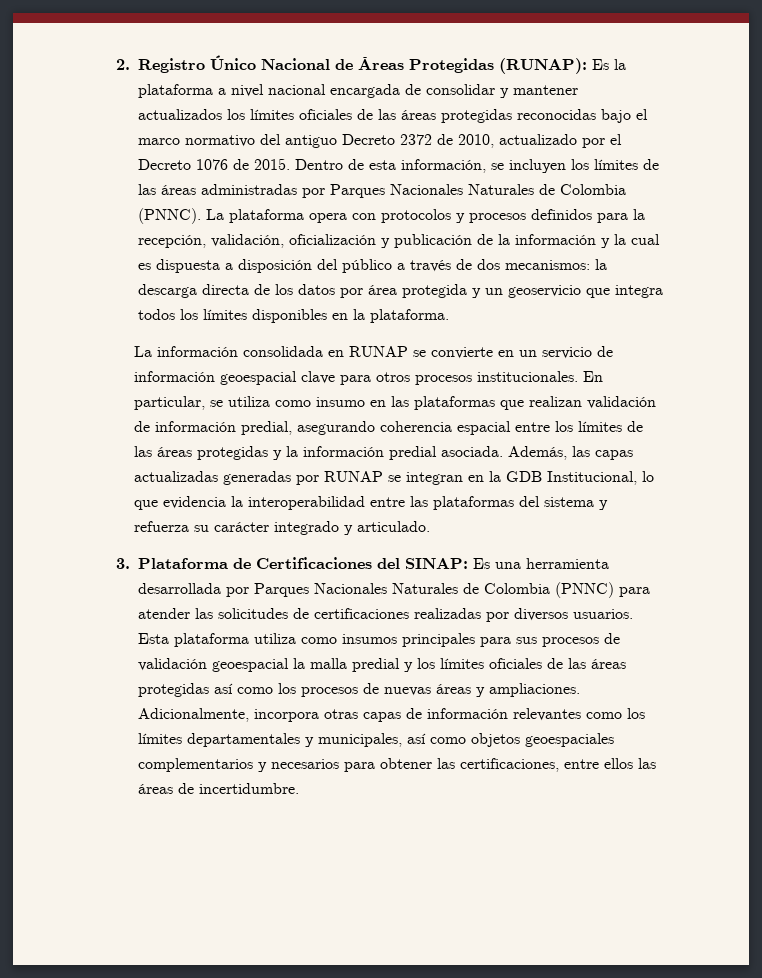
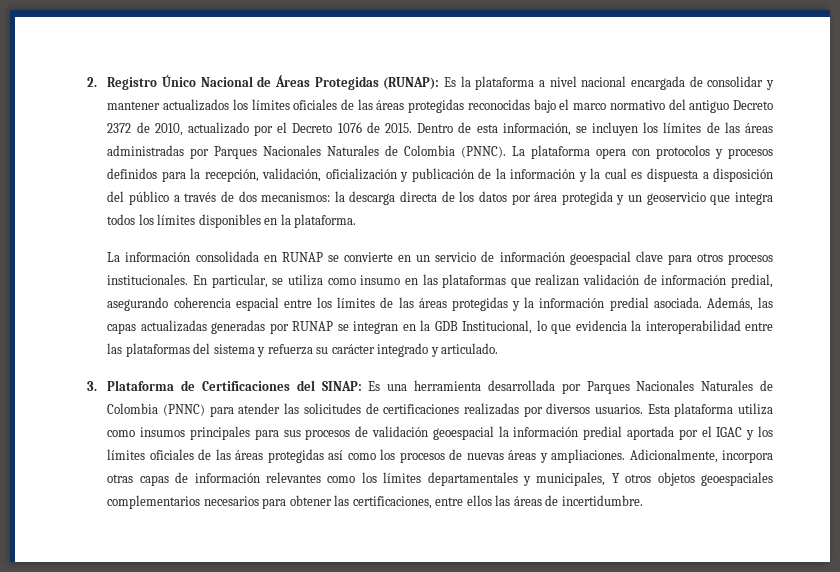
- Esta plataforma utiliza como insumos principales para sus procesos de validación geoespacial la malla predial y los límites oficiales de las áreas protegidas así como los procesos de nuevas áreas y ampliaciones.
+ Esta plataforma utiliza como insumos principales para sus procesos de validación geoespacial la información predial aportada por el IGAC y los límites oficiales de las áreas protegidas así como los procesos de nuevas áreas y ampliaciones.
- Adicionalmente, incorpora otras capas de información relevantes como los límites departamentales y municipales, así como objetos geoespaciales complementarios y necesarios para obtener las certificaciones, entre ellos las áreas de incertidumbre.
+ Adicionalmente, incorpora otras capas de información relevantes como los límites departamentales y municipales, Y otros objetos geoespaciales complementarios necesarios para obtener las certificaciones, entre ellos las áreas de incertidumbre.

